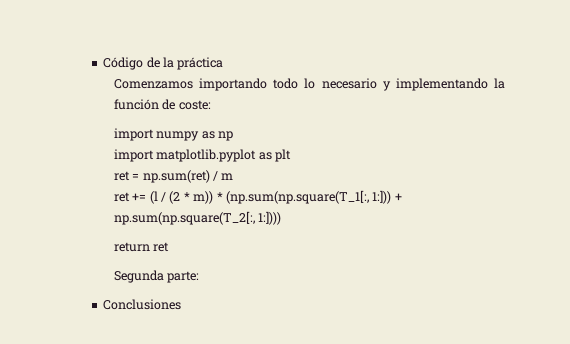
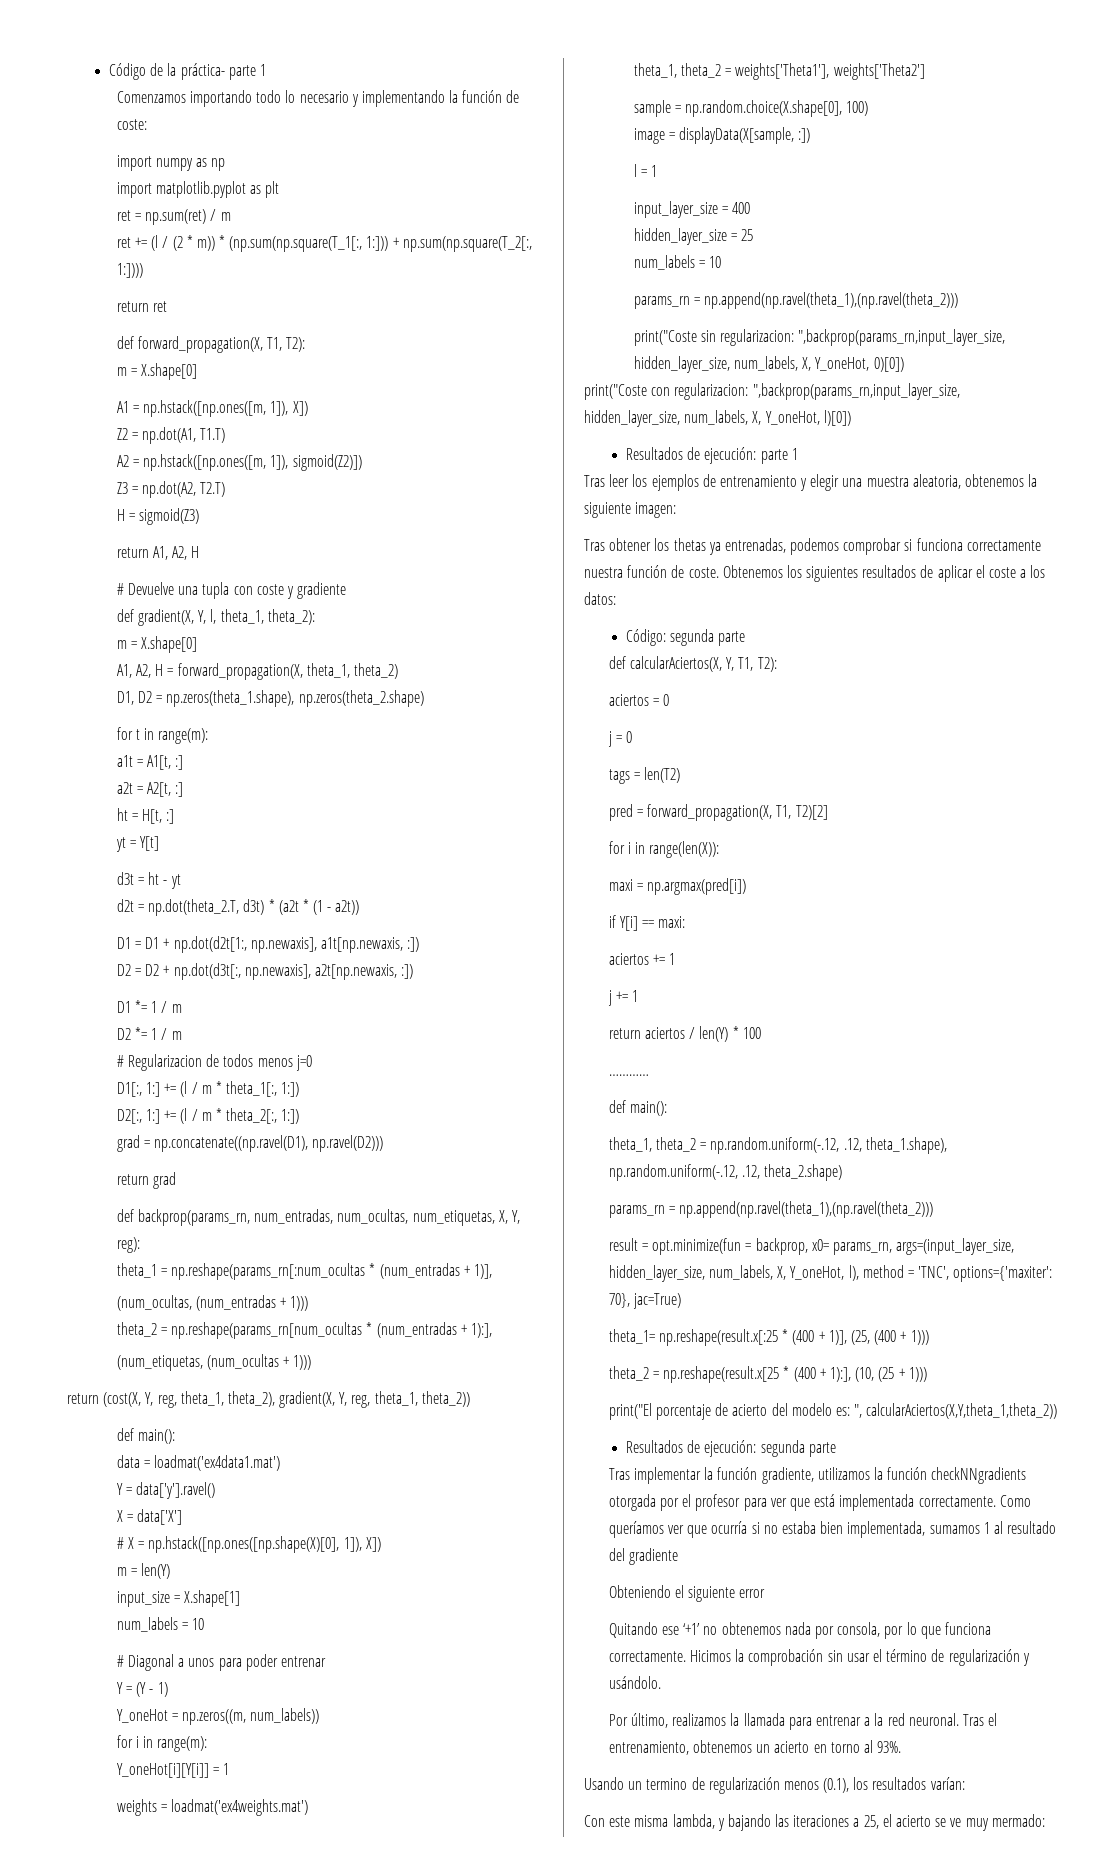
- Código de la práctica
+ Código de la práctica- parte 1
- Segunda parte:
- Conclusiones
+ def forward_propagation(X, T1, T2):
+ m = X.shape[0]
+ A1 = np.hstack([np.ones([m, 1]), X])
+ Z2 = np.dot(A1, T1.T)
+ A2 = np.hstack([np.ones([m, 1]), sigmoid(Z2)])
+ Z3 = np.dot(A2, T2.T)
+ H = sigmoid(Z3)
+ return A1, A2, H
+ # Devuelve una tupla con coste y gradiente
+ def gradient(X, Y, l, theta_1, theta_2):
+ m = X.shape[0]
+ A1, A2, H = forward_propagation(X, theta_1, theta_2)
+ D1, D2 = np.zeros(theta_1.shape), np.zeros(theta_2.shape)
+ for t in range(m):
+ a1t = A1[t, :]
+ a2t = A2[t, :]
+ ht = H[t, :]
+ yt = Y[t]
+ d3t = ht - yt
+ d2t = np.dot(theta_2.T, d3t) * (a2t * (1 - a2t))
+ D1 = D1 + np.dot(d2t[1:, np.newaxis], a1t[np.newaxis, :])
+ D2 = D2 + np.dot(d3t[:, np.newaxis], a2t[np.newaxis, :])
+ D1 *= 1 / m
+ D2 *= 1 / m
+ # Regularizacion de todos menos j=0
+ D1[:, 1:] += (l / m * theta_1[:, 1:])
+ D2[:, 1:] += (l / m * theta_2[:, 1:])
+ grad = np.concatenate((np.ravel(D1), np.ravel(D2)))
+ return grad
+ def backprop(params_rn, num_entradas, num_ocultas, num_etiquetas, X, Y, reg):
+ theta_1 = np.reshape(params_rn[:num_ocultas * (num_entradas + 1)],
+ (num_ocultas, (num_entradas + 1)))
+ theta_2 = np.reshape(params_rn[num_ocultas * (num_entradas + 1):],
+ (num_etiquetas, (num_ocultas + 1)))
+ return (cost(X, Y, reg, theta_1, theta_2), gradient(X, Y, reg, theta_1, theta_2))
+ def main():
+ data = loadmat('ex4data1.mat')
+ Y = data['y'].ravel()
+ X = data['X']
+ # X = np.hstack([np.ones([np.shape(X)[0], 1]), X])
+ m = len(Y)
+ input_size = X.shape[1]
+ num_labels = 10
+ # Diagonal a unos para poder entrenar
+ Y = (Y - 1)
+ Y_oneHot = np.zeros((m, num_labels))
+ for i in range(m):
+ Y_oneHot[i][Y[i]] = 1
+ weights = loadmat('ex4weights.mat')
+ theta_1, theta_2 = weights['Theta1'], weights['Theta2']
+ sample = np.random.choice(X.shape[0], 100)
+ image = displayData(X[sample, :])
+ l = 1
+ input_layer_size = 400
+ hidden_layer_size = 25
+ num_labels = 10
+ params_rn = np.append(np.ravel(theta_1),(np.ravel(theta_2)))
+ print("Coste sin regularizacion: ",backprop(params_rn,input_layer_size, hidden_layer_size, num_labels, X, Y_oneHot, 0)[0])
+ print("Coste con regularizacion: ",backprop(params_rn,input_layer_size, hidden_layer_size, num_labels, X, Y_oneHot, l)[0])
+ Resultados de ejecución: parte 1
+ Tras leer los ejemplos de entrenamiento y elegir una muestra aleatoria, obtenemos la siguiente imagen:
+ Tras obtener los thetas ya entrenadas, podemos comprobar si funciona correctamente nuestra función de coste. Obtenemos los siguientes resultados de aplicar el coste a los datos:
+ Código: segunda parte
+ def calcularAciertos(X, Y, T1, T2):
+ aciertos = 0
+ j = 0
+ tags = len(T2)
+ pred = forward_propagation(X, T1, T2)[2]
+ for i in range(len(X)):
+ maxi = np.argmax(pred[i])
+ if Y[i] == maxi:
+ aciertos += 1
+ j += 1
+ return aciertos / len(Y) * 100
+ …………
+ def main():
+ theta_1, theta_2 = np.random.uniform(-.12, .12, theta_1.shape), np.random.uniform(-.12, .12, theta_2.shape)
+ params_rn = np.append(np.ravel(theta_1),(np.ravel(theta_2)))
+ result = opt.minimize(fun = backprop, x0= params_rn, args=(input_layer_size, hidden_layer_size, num_labels, X, Y_oneHot, l), method = 'TNC', options={'maxiter': 70}, jac=True)
+ theta_1= np.reshape(result.x[:25 * (400 + 1)], (25, (400 + 1)))
+ theta_2 = np.reshape(result.x[25 * (400 + 1):], (10, (25 + 1)))
+ print("El porcentaje de acierto del modelo es: ", calcularAciertos(X,Y,theta_1,theta_2))
+ Resultados de ejecución: segunda parte
+ Tras implementar la función gradiente, utilizamos la función checkNNgradients otorgada por el profesor para ver que está implementada correctamente. Como queríamos ver que ocurría si no estaba bien implementada, sumamos 1 al resultado del gradiente
+ Obteniendo el siguiente error
+ Quitando ese ‘+1’ no obtenemos nada por consola, por lo que funciona correctamente. Hicimos la comprobación sin usar el término de regularización y usándolo.
+ Por último, realizamos la llamada para entrenar a la red neuronal. Tras el entrenamiento, obtenemos un acierto en torno al 93%.
+ Usando un termino de regularización menos (0.1), los resultados varían:
+ Con este misma lambda, y bajando las iteraciones a 25, el acierto se ve muy mermado:

